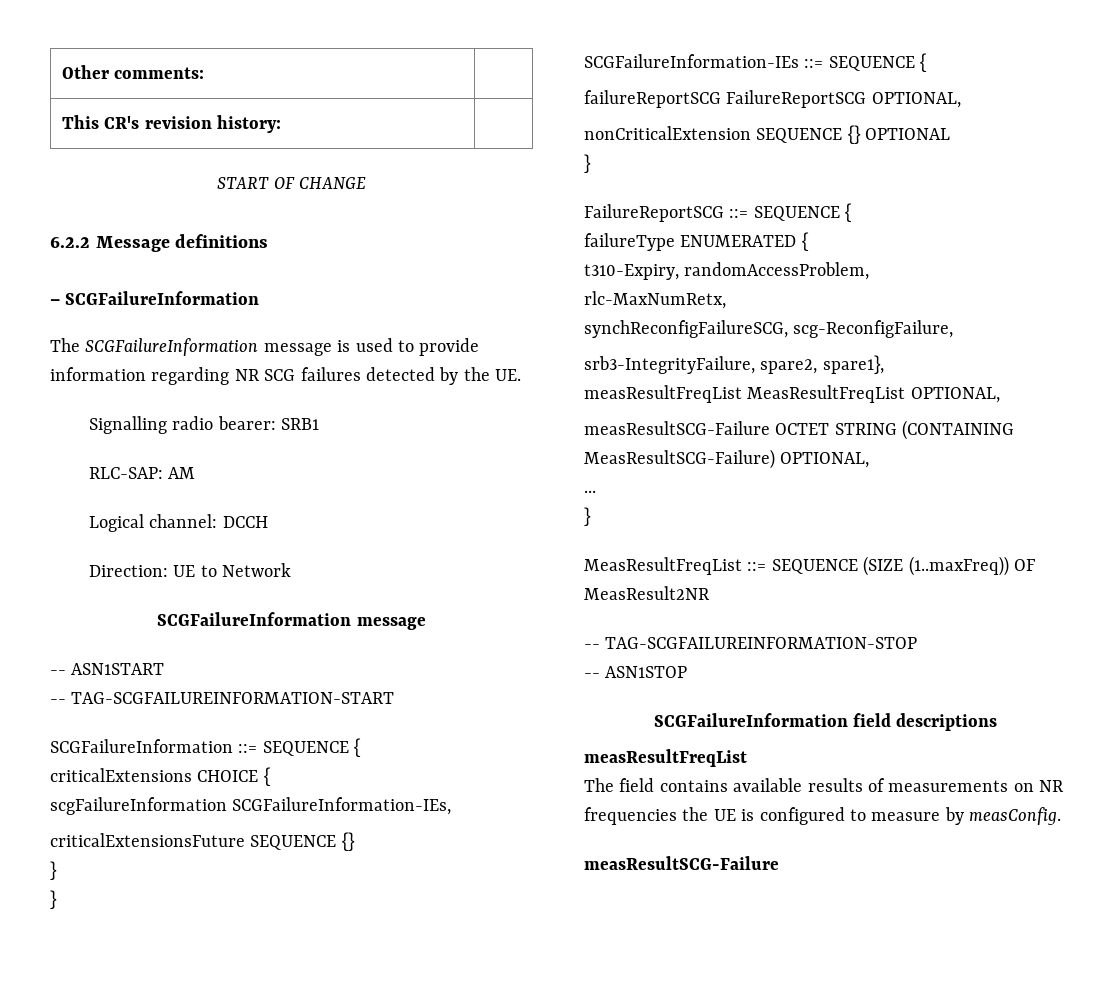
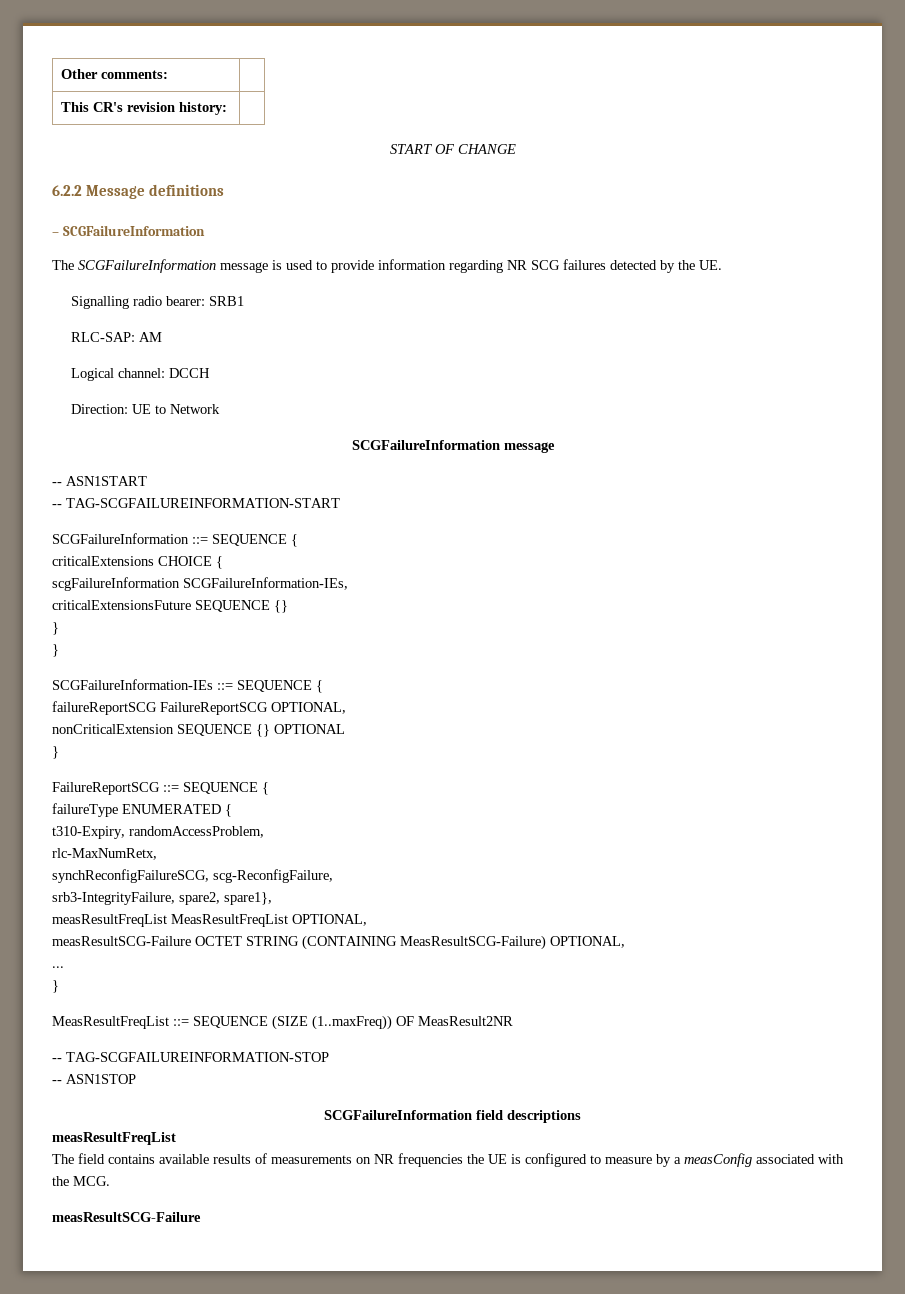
- The field contains available results of measurements on NR frequencies the UE is configured to measure by measConfig.
+ The field contains available results of measurements on NR frequencies the UE is configured to measure by a measConfig associated with the MCG.

